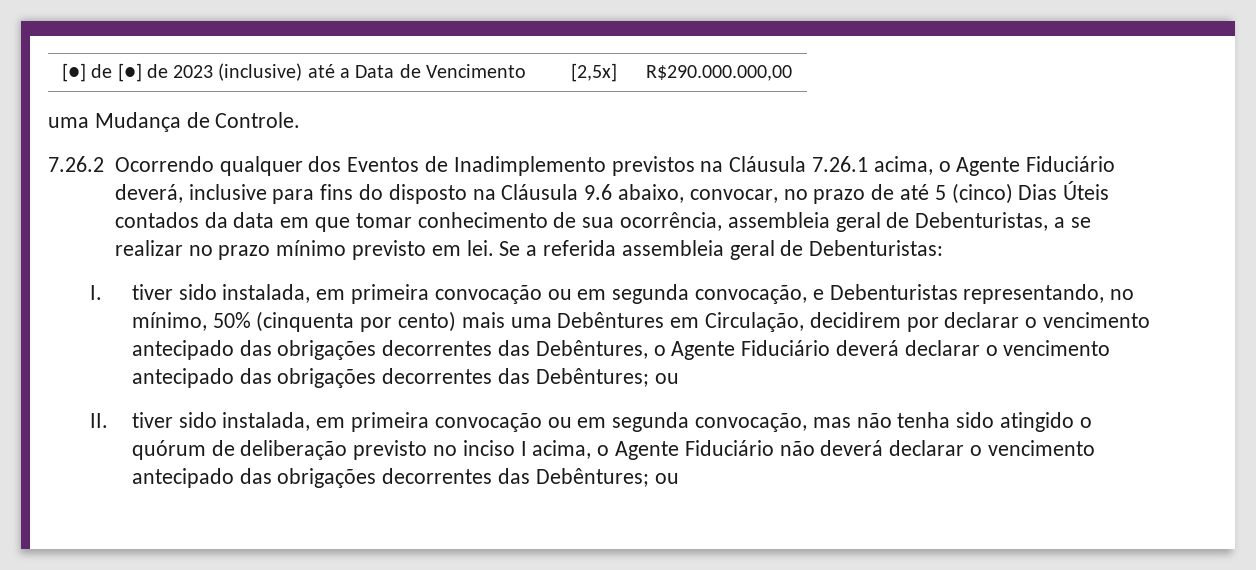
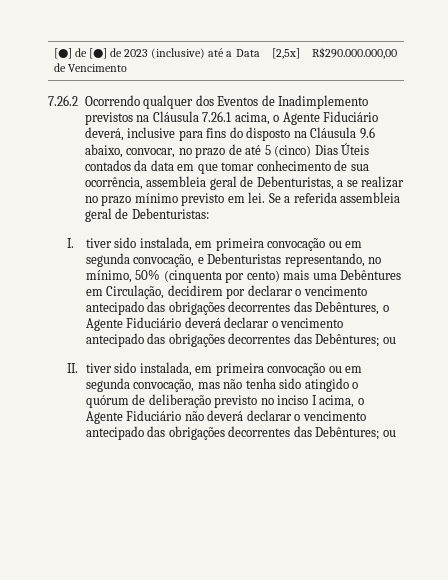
- uma Mudança de Controle.

